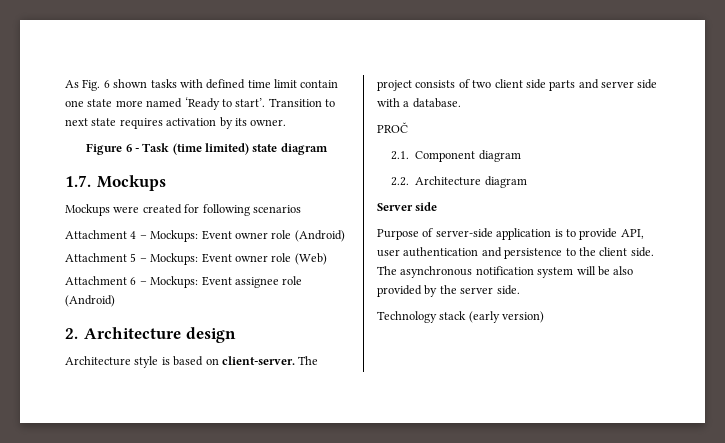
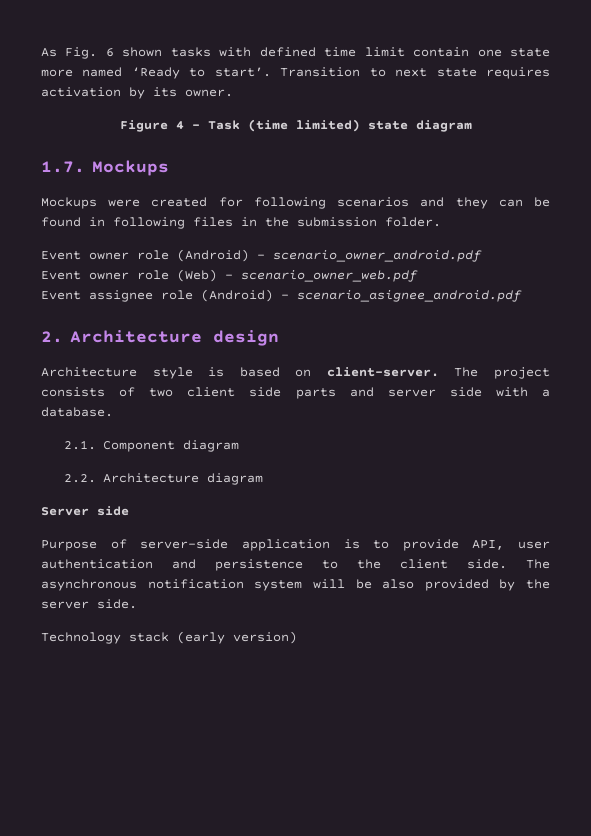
- Figure 6 - Task (time limited) state diagram
+ Figure 4 - Task (time limited) state diagram
- Mockups were created for following scenarios
- Attachment 4 – Mockups: Event owner role (Android)
- Attachment 5 – Mockups: Event owner role (Web)
- Attachment 6 – Mockups: Event assignee role (Android)
+ Mockups were created for following scenarios and they can be found in following files in the submission folder.
+ Event owner role (Android) - scenario_owner_android.pdf
+ Event owner role (Web) - scenario_owner_web.pdf
+ Event assignee role (Android) - scenario_asignee_android.pdf
- PROČ

